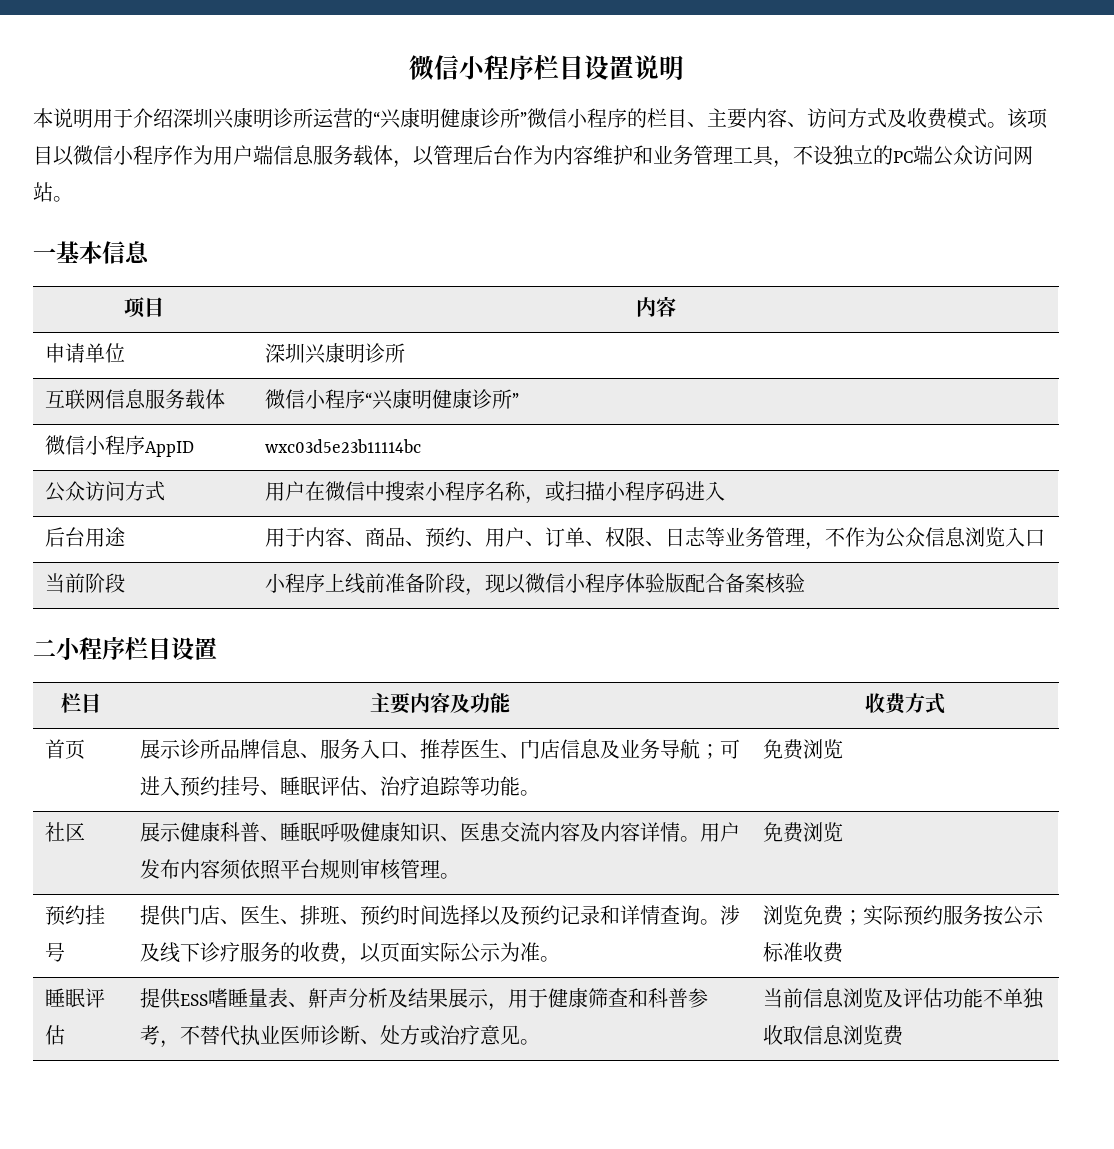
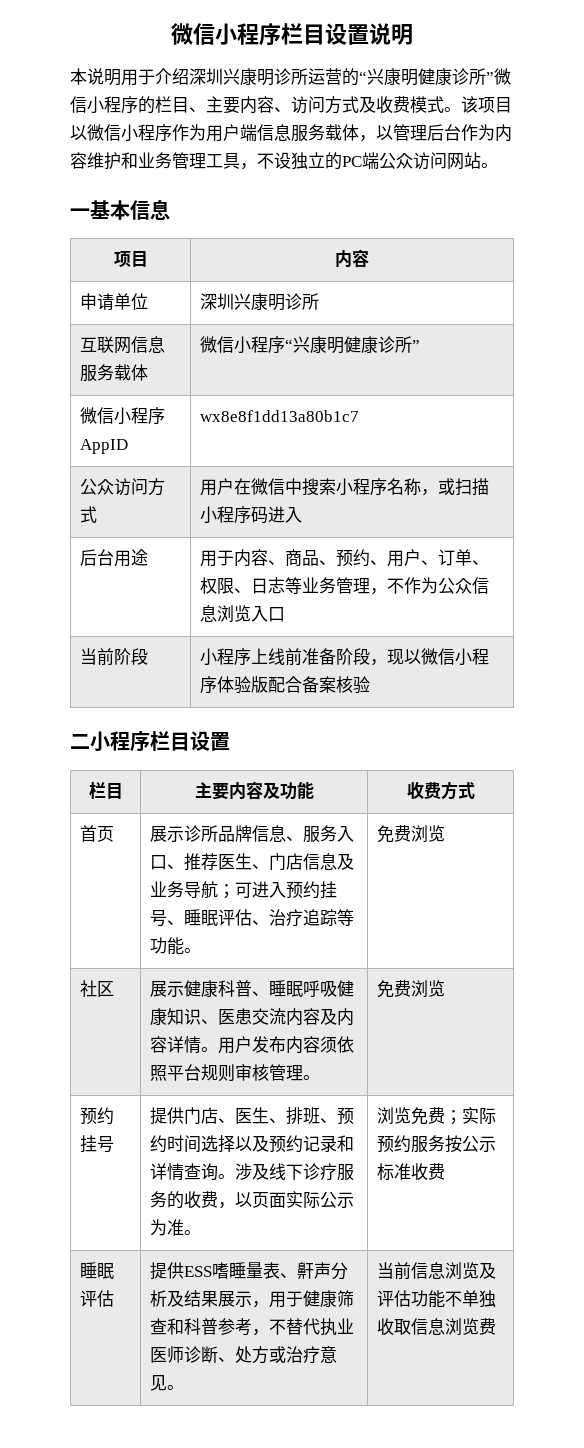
- 微信小程序AppID | wxc03d5e23b11114bc
+ 微信小程序AppID | wx8e8f1dd13a80b1c7

